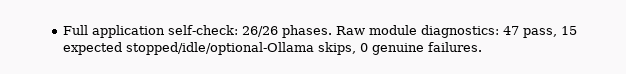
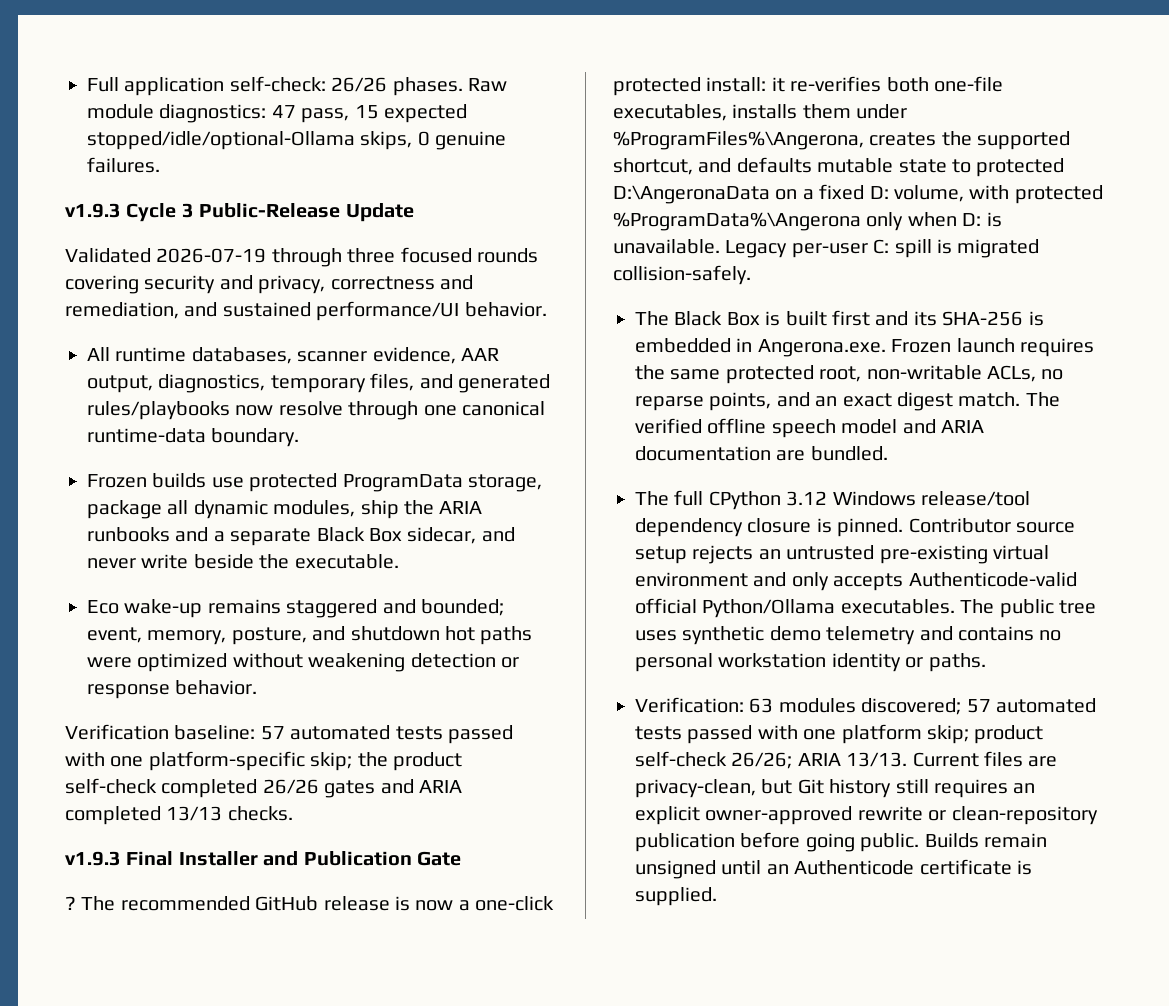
+ v1.9.3 Cycle 3 Public-Release Update
+ Validated 2026-07-19 through three focused rounds covering security and privacy, correctness and remediation, and sustained performance/UI behavior.
+ All runtime databases, scanner evidence, AAR output, diagnostics, temporary files, and generated rules/playbooks now resolve through one canonical runtime-data boundary.
+ Frozen builds use protected ProgramData storage, package all dynamic modules, ship the ARIA runbooks and a separate Black Box sidecar, and never write beside the executable.
+ Eco wake-up remains staggered and bounded; event, memory, posture, and shutdown hot paths were optimized without weakening detection or response behavior.
+ Verification baseline: 57 automated tests passed with one platform-specific skip; the product self-check completed 26/26 gates and ARIA completed 13/13 checks.
+ v1.9.3 Final Installer and Publication Gate
+ ? The recommended GitHub release is now a one-click protected install: it re-verifies both one-file executables, installs them under %ProgramFiles%\Angerona, creates the supported shortcut, and defaults mutable state to protected D:\AngeronaData on a fixed D: volume, with protected %ProgramData%\Angerona only when D: is unavailable. Legacy per-user C: spill is migrated collision-safely.
+ The Black Box is built first and its SHA-256 is embedded in Angerona.exe. Frozen launch requires the same protected root, non-writable ACLs, no reparse points, and an exact digest match. The verified offline speech model and ARIA documentation are bundled.
+ The full CPython 3.12 Windows release/tool dependency closure is pinned. Contributor source setup rejects an untrusted pre-existing virtual environment and only accepts Authenticode-valid official Python/Ollama executables. The public tree uses synthetic demo telemetry and contains no personal workstation identity or paths.
+ Verification: 63 modules discovered; 57 automated tests passed with one platform skip; product self-check 26/26; ARIA 13/13. Current files are privacy-clean, but Git history still requires an explicit owner-approved rewrite or clean-repository publication before going public. Builds remain unsigned until an Authenticode certificate is supplied.

